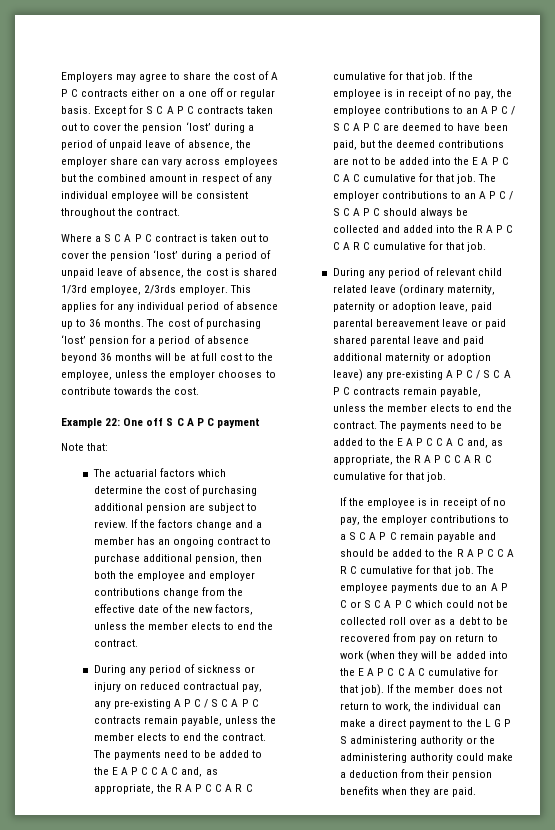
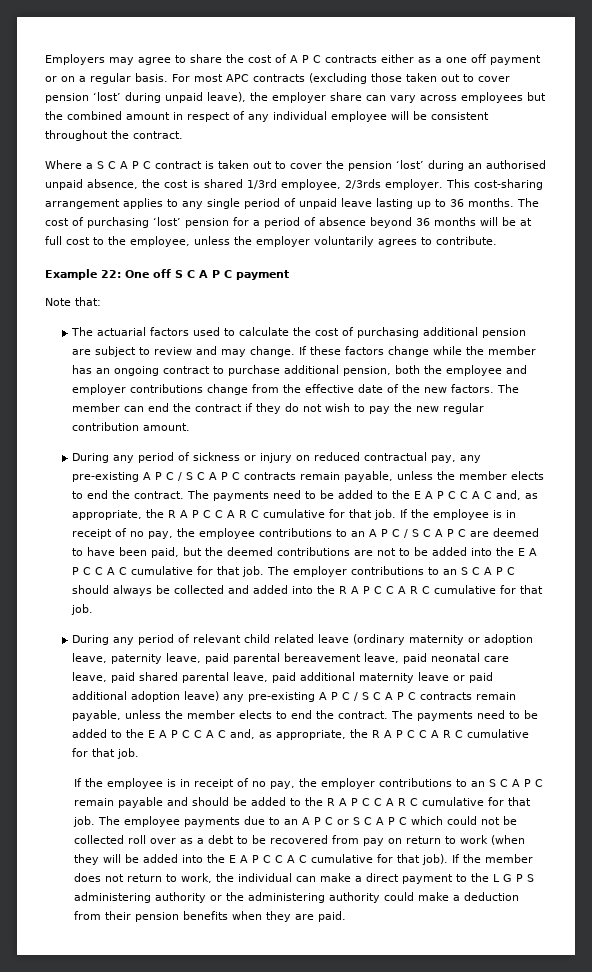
- Employers may agree to share the cost of A P C contracts either on a one off or regular basis. Except for S C A P C contracts taken out to cover the pension ‘lost’ during a period of unpaid leave of absence, the employer share can vary across employees but the combined amount in respect of any individual employee will be consistent throughout the contract.
+ Employers may agree to share the cost of A P C contracts either as a one off payment or on a regular basis. For most APC contracts (excluding those taken out to cover pension ‘lost’ during unpaid leave), the employer share can vary across employees but the combined amount in respect of any individual employee will be consistent throughout the contract.
- Where a S C A P C contract is taken out to cover the pension ‘lost’ during a period of unpaid leave of absence, the cost is shared 1/3rd employee, 2/3rds employer.
+ Where a S C A P C contract is taken out to cover the pension ‘lost’ during an authorised unpaid absence, the cost is shared 1/3rd employee, 2/3rds employer.
- This applies for any individual period of absence up to 36 months.
+ This cost-sharing arrangement applies to any single period of unpaid leave lasting up to 36 months.
- The cost of purchasing ‘lost’ pension for a period of absence beyond 36 months will be at full cost to the employee, unless the employer chooses to contribute towards the cost.
+ The cost of purchasing ‘lost’ pension for a period of absence beyond 36 months will be at full cost to the employee, unless the employer voluntarily agrees to contribute.
- The actuarial factors which determine the cost of purchasing additional pension are subject to review. If the factors change and a member has an ongoing contract to purchase additional pension, then both the employee and employer contributions change from the effective date of the new factors, unless the member elects to end the contract.
+ The actuarial factors used to calculate the cost of purchasing additional pension are subject to review and may change. If these factors change while the member has an ongoing contract to purchase additional pension, both the employee and employer contributions change from the effective date of the new factors. The member can end the contract if they do not wish to pay the new regular contribution amount.
- The employer contributions to an A P C / S C A P C should always be collected and added into the R A P C C A R C cumulative for that job.
+ The employer contributions to an S C A P C should always be collected and added into the R A P C C A R C cumulative for that job.
- During any period of relevant child related leave (ordinary maternity, paternity or adoption leave, paid parental bereavement leave or paid shared parental leave and paid additional maternity or adoption leave) any pre-existing A P C / S C A P C contracts remain payable, unless the member elects to end the contract.
+ During any period of relevant child related leave (ordinary maternity or adoption leave, paternity leave, paid parental bereavement leave, paid neonatal care leave, paid shared parental leave, paid additional maternity leave or paid additional adoption leave) any pre-existing A P C / S C A P C contracts remain payable, unless the member elects to end the contract.
- If the employee is in receipt of no pay, the employer contributions to a S C A P C remain payable and should be added to the R A P C C A R C cumulative for that job.
+ If the employee is in receipt of no pay, the employer contributions to an S C A P C remain payable and should be added to the R A P C C A R C cumulative for that job.

